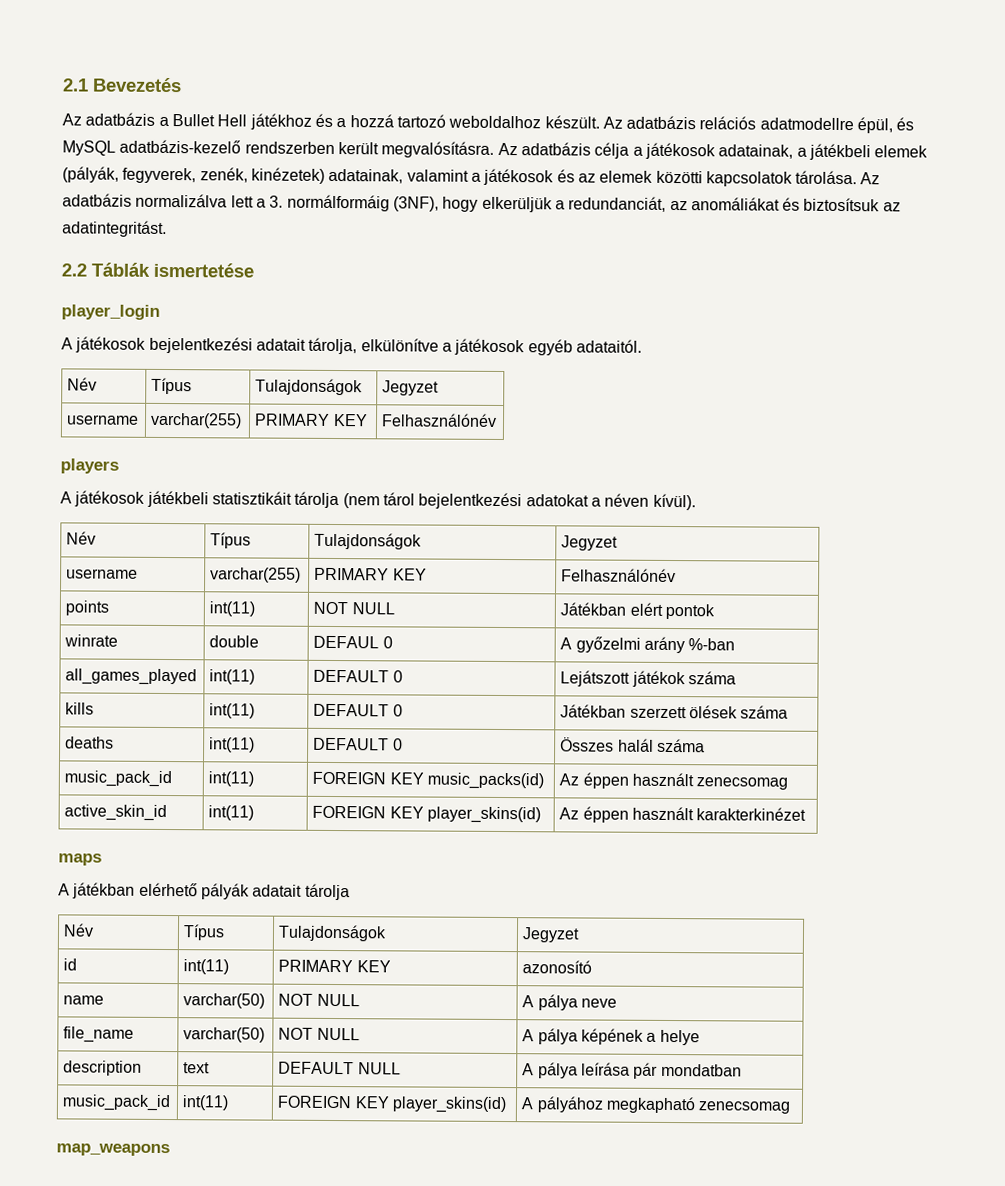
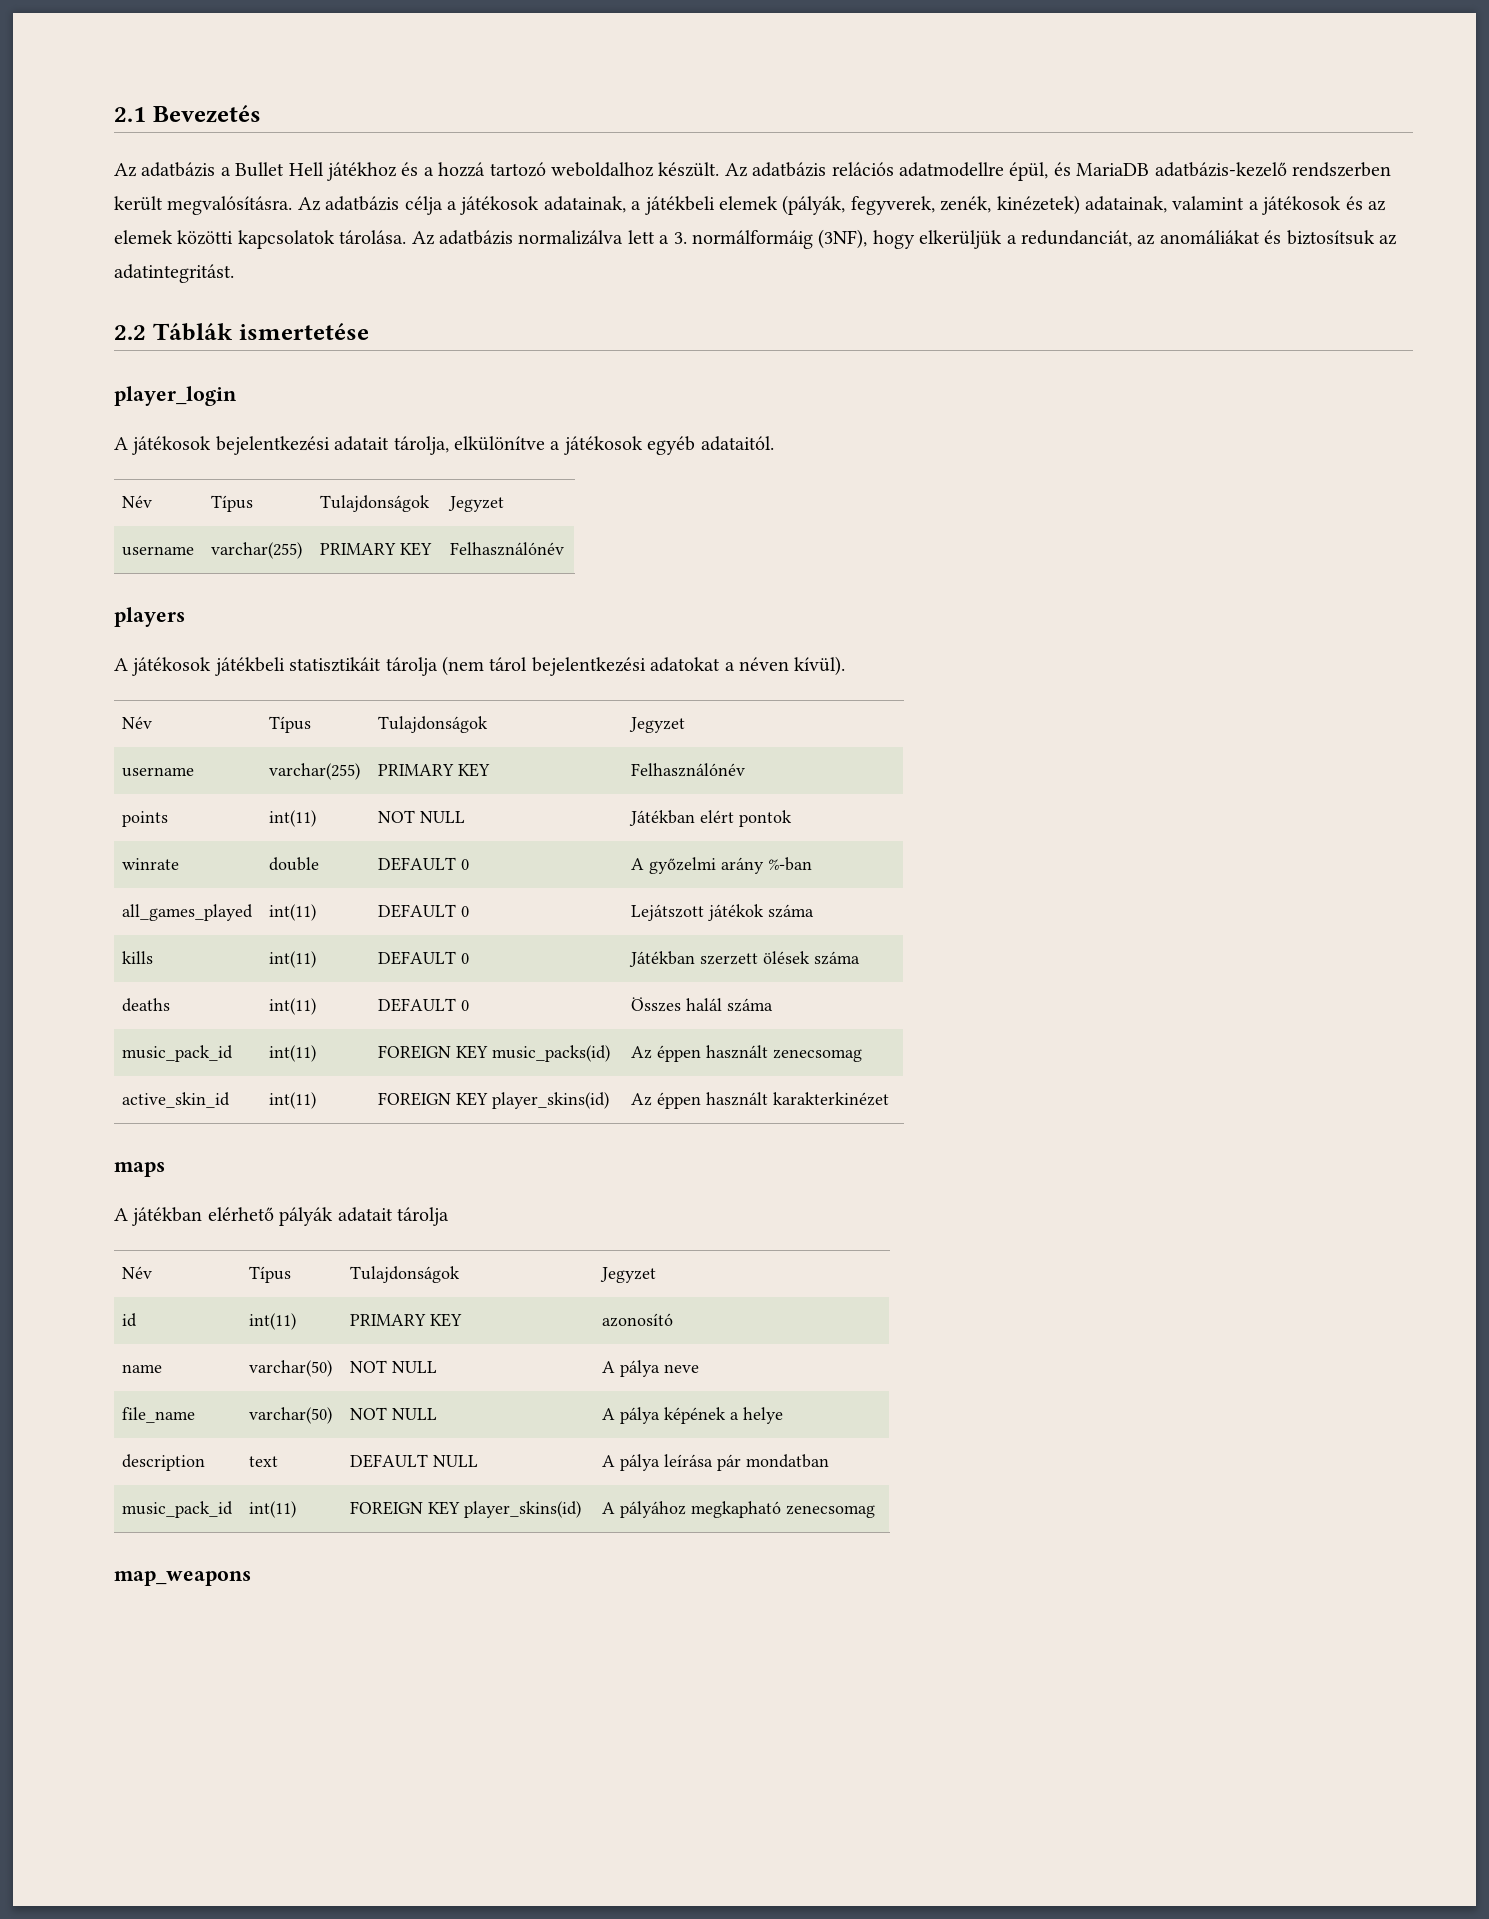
- Az adatbázis relációs adatmodellre épül, és MySQL adatbázis-kezelő rendszerben került megvalósításra.
+ Az adatbázis relációs adatmodellre épül, és MariaDB adatbázis-kezelő rendszerben került megvalósításra.
- winrate | double | DEFAUL 0 | A győzelmi arány %-ban
+ winrate | double | DEFAULT 0 | A győzelmi arány %-ban

